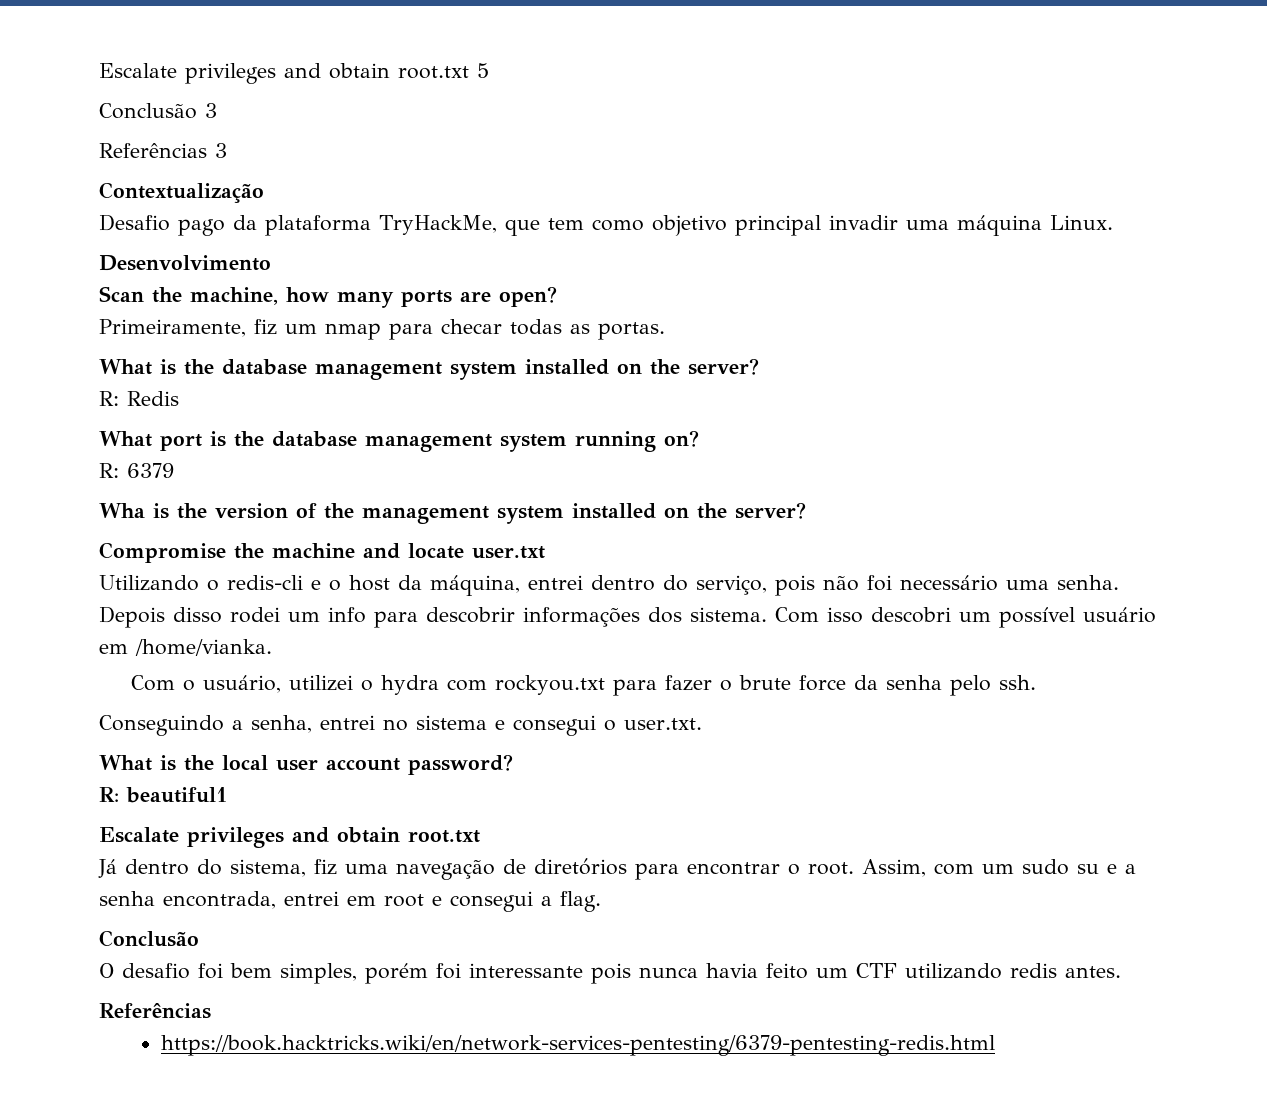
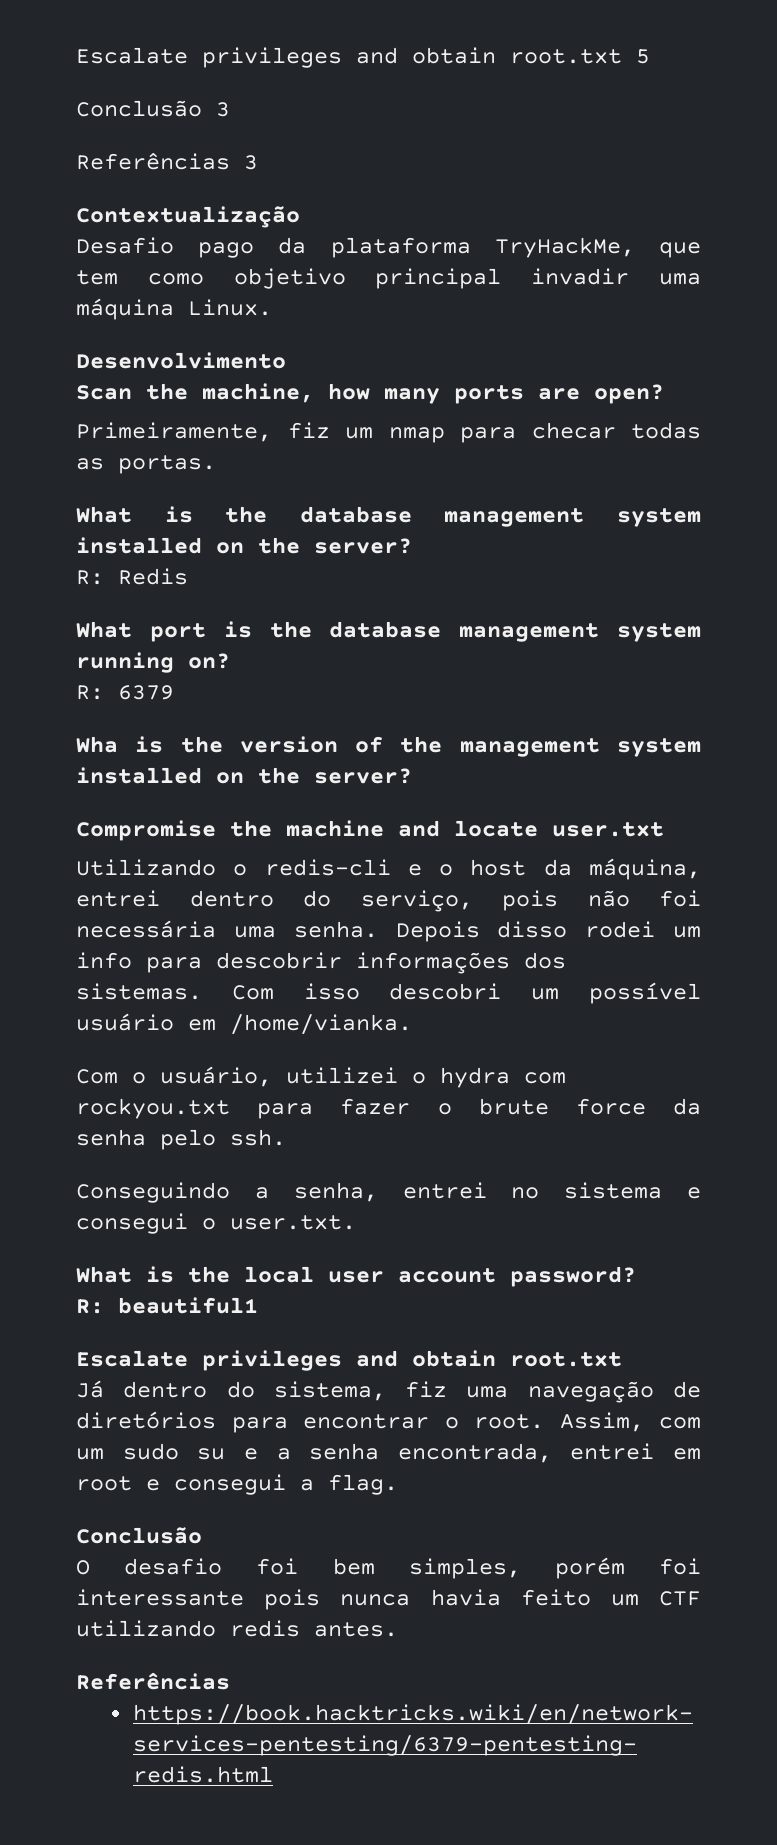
- Utilizando o redis-cli e o host da máquina, entrei dentro do serviço, pois não foi necessário uma senha.
+ Utilizando o redis-cli e o host da máquina, entrei dentro do serviço, pois não foi necessária uma senha.
- Depois disso rodei um info para descobrir informações dos sistema.
+ Depois disso rodei um info para descobrir informações dos sistemas.

